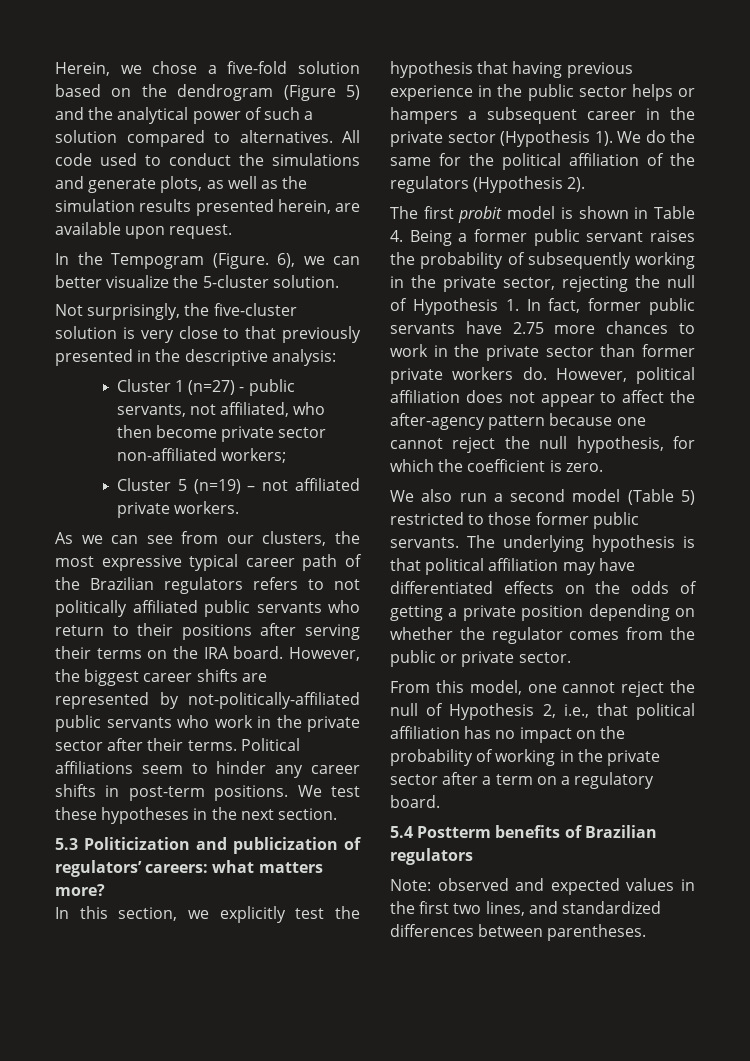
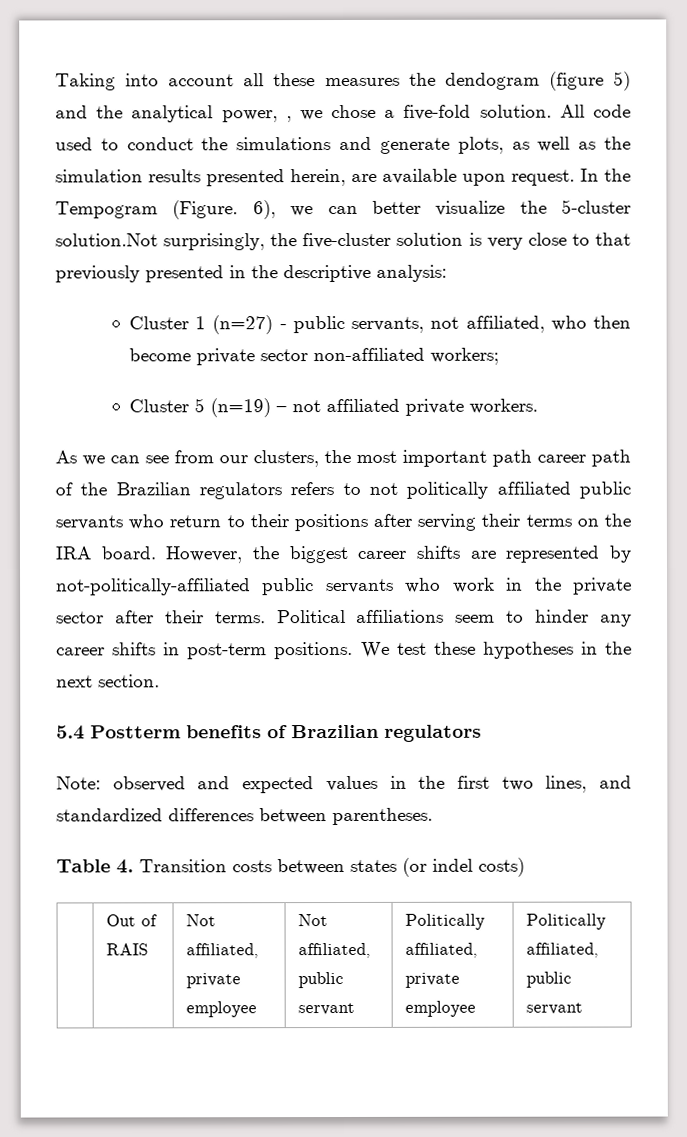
- Herein, we chose a five-fold solution based on the dendrogram (Figure 5) and the analytical power of such a solution compared to alternatives.
+ Taking into account all these measures the dendogram (figure 5) and the analytical power, , we chose a five-fold solution.
- All code used to conduct the simulations and generate plots, as well as the simulation results presented herein, are available upon request.
- In the Tempogram (Figure.
+ All code used to conduct the simulations and generate plots, as well as the simulation results presented herein, are available upon request. In the Tempogram (Figure.
- 6), we can better visualize the 5-cluster solution.
- Not surprisingly, the five-cluster solution is very close to that previously presented in the descriptive analysis:
+ 6), we can better visualize the 5-cluster solution.Not surprisingly, the five-cluster solution is very close to that previously presented in the descriptive analysis:
- As we can see from our clusters, the most expressive typical career path of the Brazilian regulators refers to not politically affiliated public servants who return to their positions after serving their terms on the IRA board.
+ As we can see from our clusters, the most important path career path of the Brazilian regulators refers to not politically affiliated public servants who return to their positions after serving their terms on the IRA board.
- 5.3 Politicization and publicization of regulators’ careers: what matters more?
- In this section, we explicitly test the hypothesis that having previous experience in the public sector helps or hampers a subsequent career in the private sector (Hypothesis 1). We do the same for the political affiliation of the regulators (Hypothesis 2).
- The first probit model is shown in Table 4. Being a former public servant raises the probability of subsequently working in the private sector, rejecting the null of Hypothesis 1. In fact, former public servants have 2.75 more chances to work in the private sector than former private workers do. However, political affiliation does not appear to affect the after-agency pattern because one cannot reject the null hypothesis, for which the coefficient is zero.
- We also run a second model (Table 5) restricted to those former public servants. The underlying hypothesis is that political affiliation may have differentiated effects on the odds of getting a private position depending on whether the regulator comes from the public or private sector.
- From this model, one cannot reject the null of Hypothesis 2, i.e., that political affiliation has no impact on the probability of working in the private sector after a term on a regulatory board.
+ Table 4. Transition costs between states (or indel costs)
+ | Out of RAIS | Not affiliated, private employee | Not affiliated, public servant | Politically affiliated, private employee | Politically affiliated, public servant

